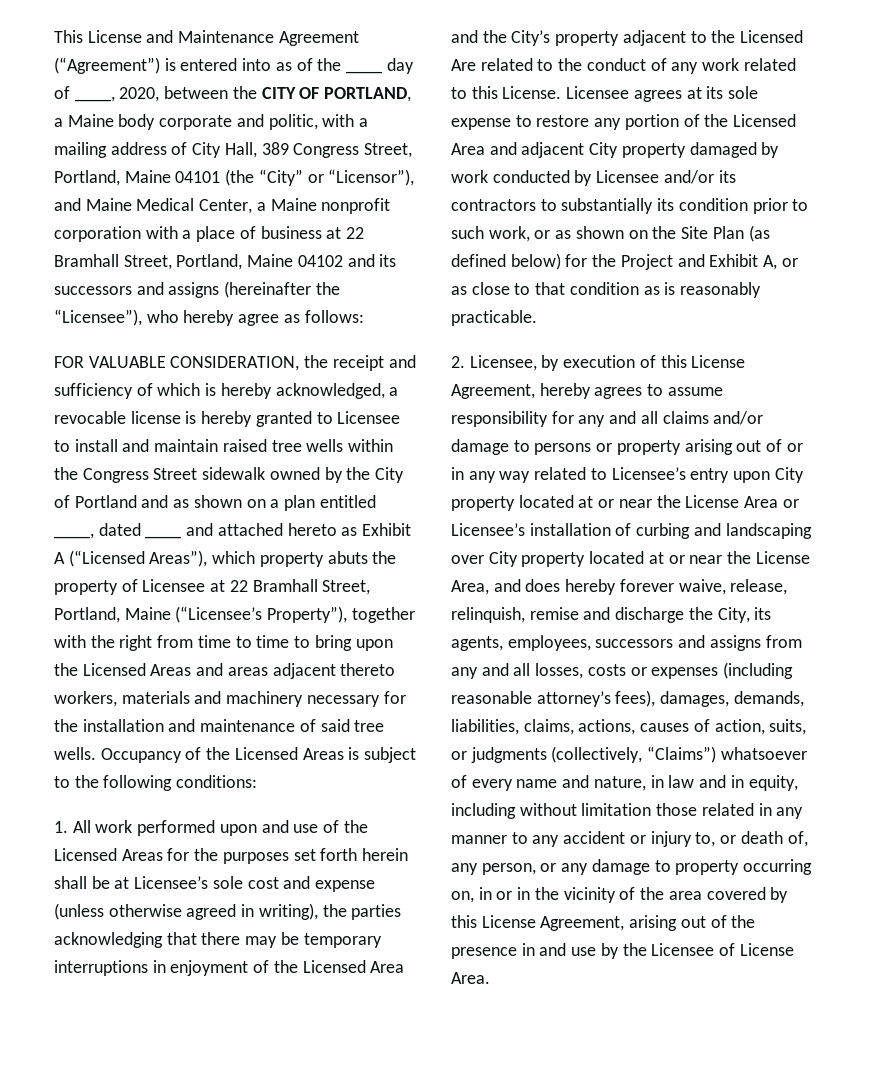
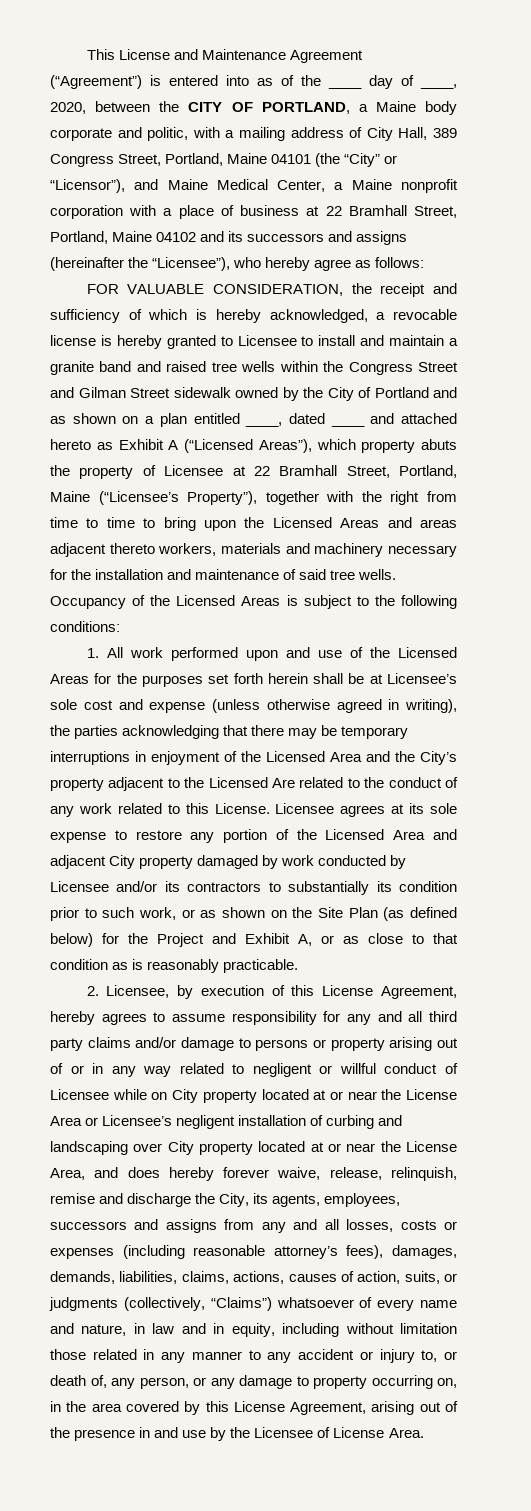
- FOR VALUABLE CONSIDERATION, the receipt and sufficiency of which is hereby acknowledged, a revocable license is hereby granted to Licensee to install and maintain raised tree wells within the Congress Street sidewalk owned by the City of Portland and as shown on a plan entitled ____, dated ____ and attached hereto as Exhibit A (“Licensed Areas”), which property abuts the property of Licensee at 22 Bramhall Street, Portland, Maine (“Licensee’s Property”), together with the right from time to time to bring upon the Licensed Areas and areas adjacent thereto workers, materials and machinery necessary for the installation and maintenance of said tree wells.
+ FOR VALUABLE CONSIDERATION, the receipt and sufficiency of which is hereby acknowledged, a revocable license is hereby granted to Licensee to install and maintain a granite band and raised tree wells within the Congress Street and Gilman Street sidewalk owned by the City of Portland and as shown on a plan entitled ____, dated ____ and attached hereto as Exhibit A (“Licensed Areas”), which property abuts the property of Licensee at 22 Bramhall Street, Portland, Maine (“Licensee’s Property”), together with the right from time to time to bring upon the Licensed Areas and areas adjacent thereto workers, materials and machinery necessary for the installation and maintenance of said tree wells.
- 2. Licensee, by execution of this License Agreement, hereby agrees to assume responsibility for any and all claims and/or damage to persons or property arising out of or in any way related to Licensee’s entry upon City property located at or near the License Area or Licensee’s installation of curbing and landscaping over City property located at or near the License Area, and does hereby forever waive, release, relinquish, remise and discharge the City, its agents, employees, successors and assigns from any and all losses, costs or expenses (including reasonable attorney’s fees), damages, demands, liabilities, claims, actions, causes of action, suits, or judgments (collectively, “Claims”) whatsoever of every name and nature, in law and in equity, including without limitation those related in any manner to any accident or injury to, or death of, any person, or any damage to property occurring on, in or in the vicinity of the area covered by this License Agreement, arising out of the presence in and use by the Licensee of License Area.
+ 2. Licensee, by execution of this License Agreement, hereby agrees to assume responsibility for any and all third party claims and/or damage to persons or property arising out of or in any way related to negligent or willful conduct of Licensee while on City property located at or near the License Area or Licensee’s negligent installation of curbing and landscaping over City property located at or near the License Area, and does hereby forever waive, release, relinquish, remise and discharge the City, its agents, employees, successors and assigns from any and all losses, costs or expenses (including reasonable attorney’s fees), damages, demands, liabilities, claims, actions, causes of action, suits, or judgments (collectively, “Claims”) whatsoever of every name and nature, in law and in equity, including without limitation those related in any manner to any accident or injury to, or death of, any person, or any damage to property occurring on, in the area covered by this License Agreement, arising out of the presence in and use by the Licensee of License Area.

